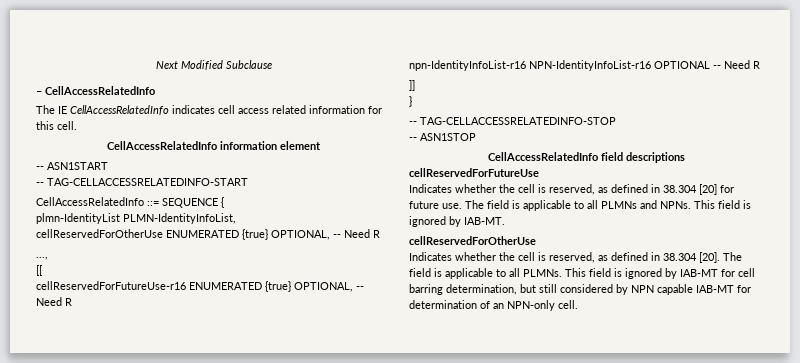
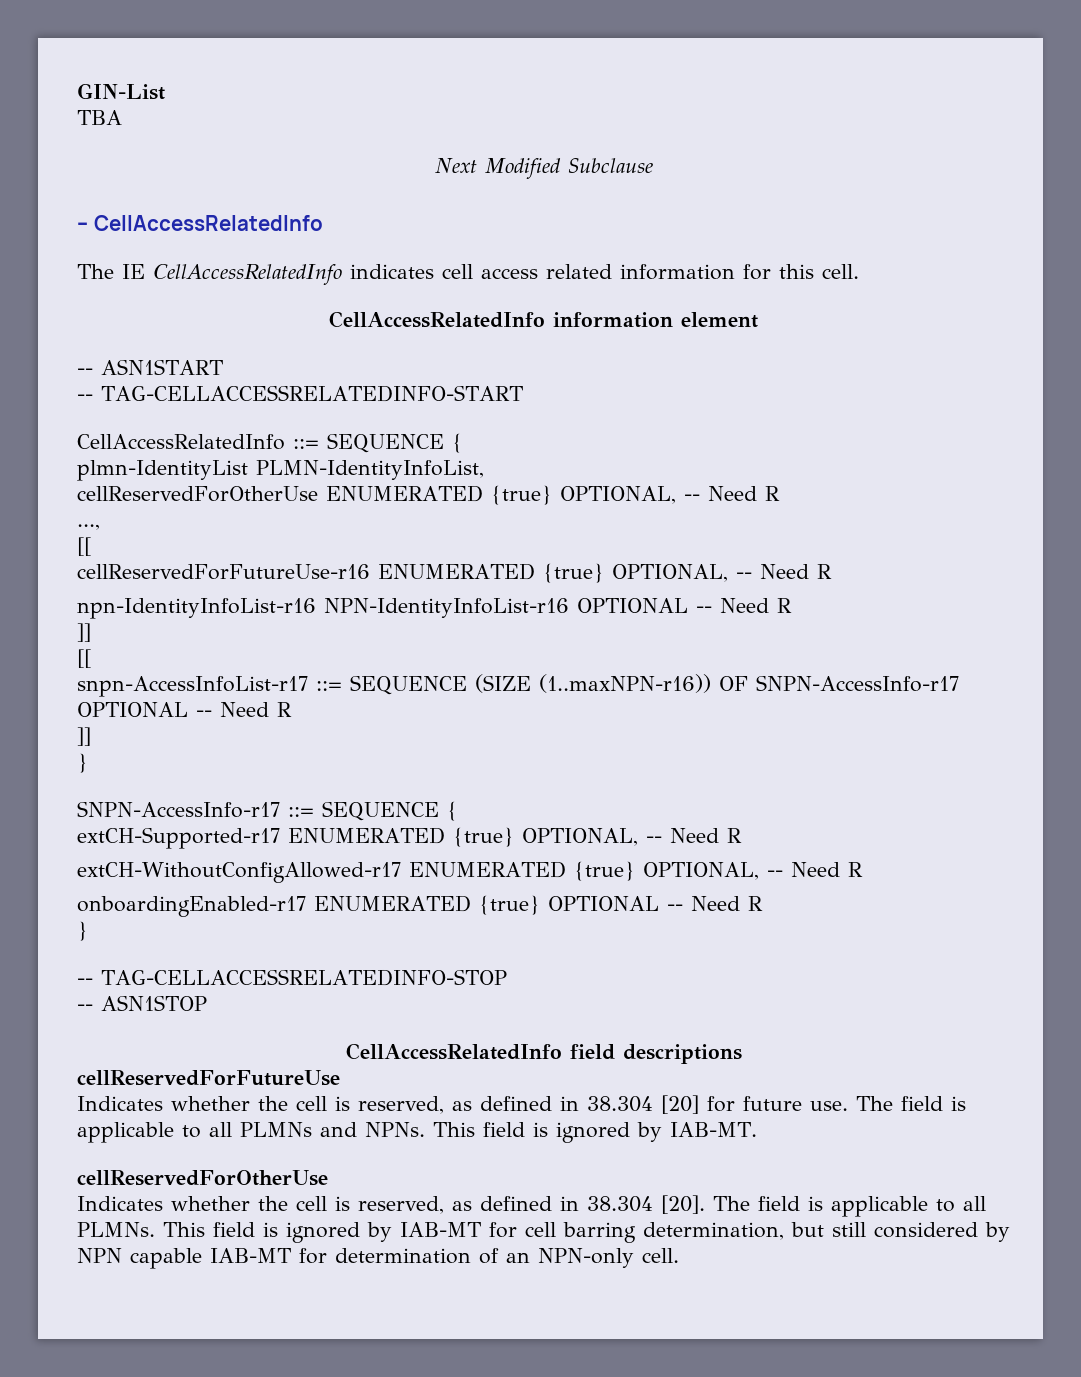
+ GIN-List
+ TBA
  npn-IdentityInfoList-r16 NPN-IdentityInfoList-r16 OPTIONAL -- Need R
  ]]
+ [[
+ snpn-AccessInfoList-r17 ::= SEQUENCE (SIZE (1..maxNPN-r16)) OF SNPN-AccessInfo-r17 OPTIONAL -- Need R
+ ]]
+ }
+ SNPN-AccessInfo-r17 ::= SEQUENCE {
+ extCH-Supported-r17 ENUMERATED {true} OPTIONAL, -- Need R
+ extCH-WithoutConfigAllowed-r17 ENUMERATED {true} OPTIONAL, -- Need R
+ onboardingEnabled-r17 ENUMERATED {true} OPTIONAL -- Need R

